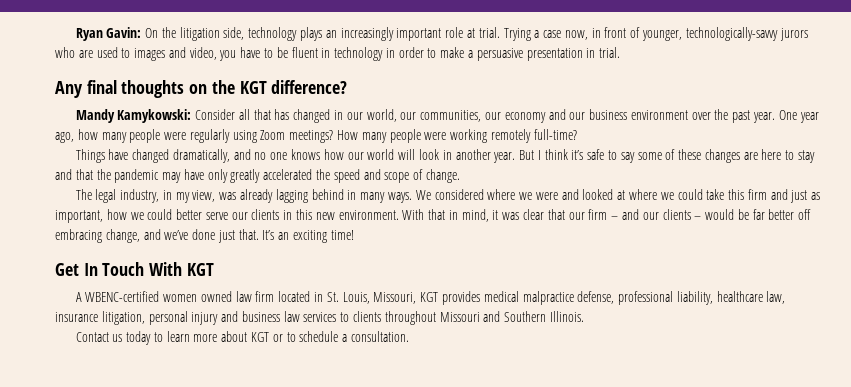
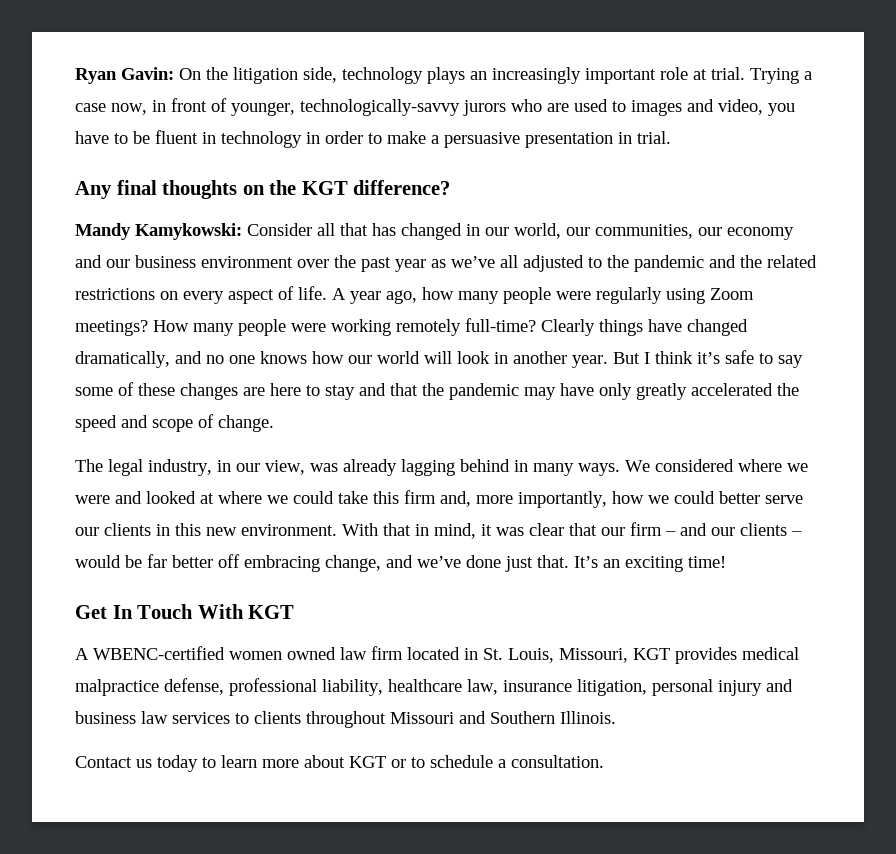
- Mandy Kamykowski: Consider all that has changed in our world, our communities, our economy and our business environment over the past year. One year ago, how many people were regularly using Zoom meetings?
+ Mandy Kamykowski: Consider all that has changed in our world, our communities, our economy and our business environment over the past year as we’ve all adjusted to the pandemic and the related restrictions on every aspect of life. A year ago, how many people were regularly using Zoom meetings?
- How many people were working remotely full-time?
- Things have changed dramatically, and no one knows how our world will look in another year.
+ How many people were working remotely full-time? Clearly things have changed dramatically, and no one knows how our world will look in another year.
- The legal industry, in my view, was already lagging behind in many ways.
+ The legal industry, in our view, was already lagging behind in many ways.
- We considered where we were and looked at where we could take this firm and just as important, how we could better serve our clients in this new environment.
+ We considered where we were and looked at where we could take this firm and, more importantly, how we could better serve our clients in this new environment.

